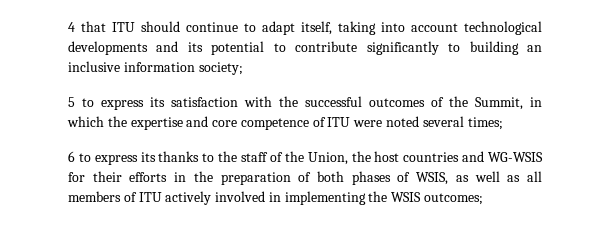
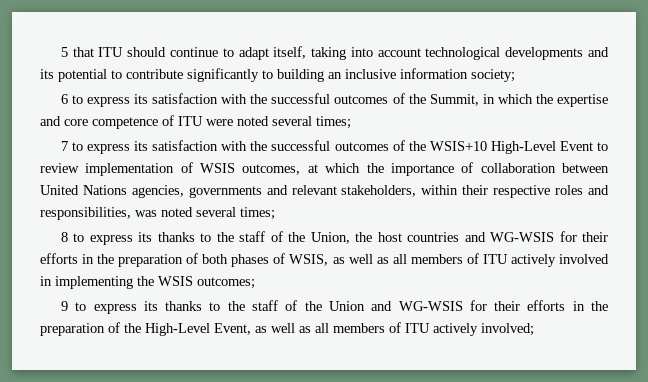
- 4 that ITU should continue to adapt itself, taking into account technological developments and its potential to contribute significantly to building an inclusive information society;
+ 5 that ITU should continue to adapt itself, taking into account technological developments and its potential to contribute significantly to building an inclusive information society;
- 5 to express its satisfaction with the successful outcomes of the Summit, in which the expertise and core competence of ITU were noted several times;
+ 6 to express its satisfaction with the successful outcomes of the Summit, in which the expertise and core competence of ITU were noted several times;
- 6 to express its thanks to the staff of the Union, the host countries and WG-WSIS for their efforts in the preparation of both phases of WSIS, as well as all members of ITU actively involved in implementing the WSIS outcomes;
+ 7 to express its satisfaction with the successful outcomes of the WSIS+10 High-Level Event to review implementation of WSIS outcomes, at which the importance of collaboration between United Nations agencies, governments and relevant stakeholders, within their respective roles and responsibilities, was noted several times;
+ 8 to express its thanks to the staff of the Union, the host countries and WG-WSIS for their efforts in the preparation of both phases of WSIS, as well as all members of ITU actively involved in implementing the WSIS outcomes;
+ 9 to express its thanks to the staff of the Union and WG-WSIS for their efforts in the preparation of the High-Level Event, as well as all members of ITU actively involved;

